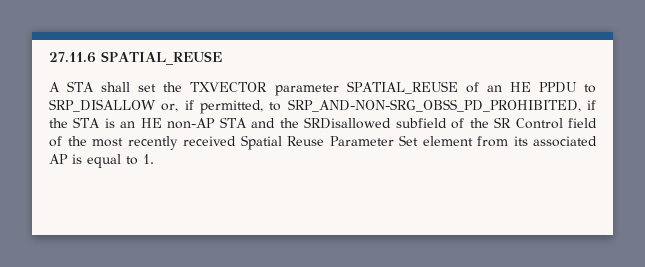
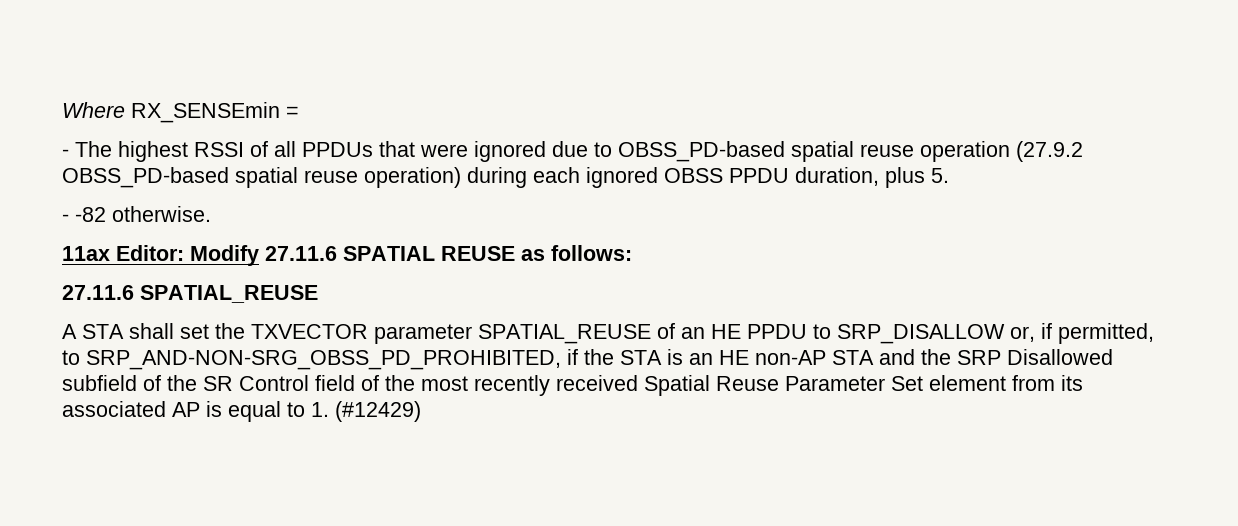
+ Where RX_SENSEmin =
+ - The highest RSSI of all PPDUs that were ignored due to OBSS_PD-based spatial reuse operation (27.9.2 OBSS_PD-based spatial reuse operation) during each ignored OBSS PPDU duration, plus 5.
+ - -82 otherwise.
+ 11ax Editor: Modify 27.11.6 SPATIAL REUSE as follows:
- A STA shall set the TXVECTOR parameter SPATIAL_REUSE of an HE PPDU to SRP_DISALLOW or, if permitted, to SRP_AND-NON-SRG_OBSS_PD_PROHIBITED, if the STA is an HE non-AP STA and the SRDisallowed subfield of the SR Control field of the most recently received Spatial Reuse Parameter Set element from its associated AP is equal to 1.
+ A STA shall set the TXVECTOR parameter SPATIAL_REUSE of an HE PPDU to SRP_DISALLOW or, if permitted, to SRP_AND-NON-SRG_OBSS_PD_PROHIBITED, if the STA is an HE non-AP STA and the SRP Disallowed subfield of the SR Control field of the most recently received Spatial Reuse Parameter Set element from its associated AP is equal to 1. (#12429)

